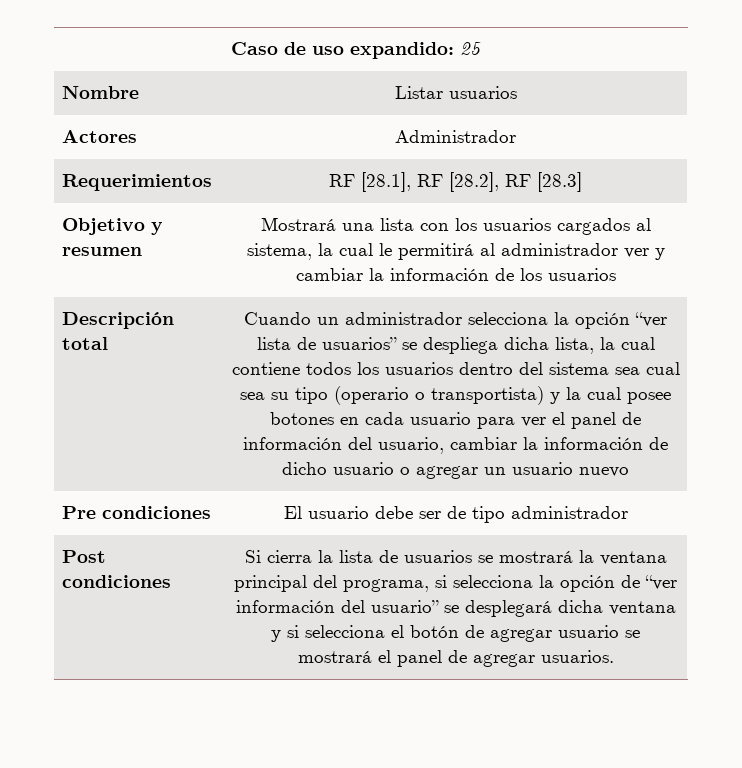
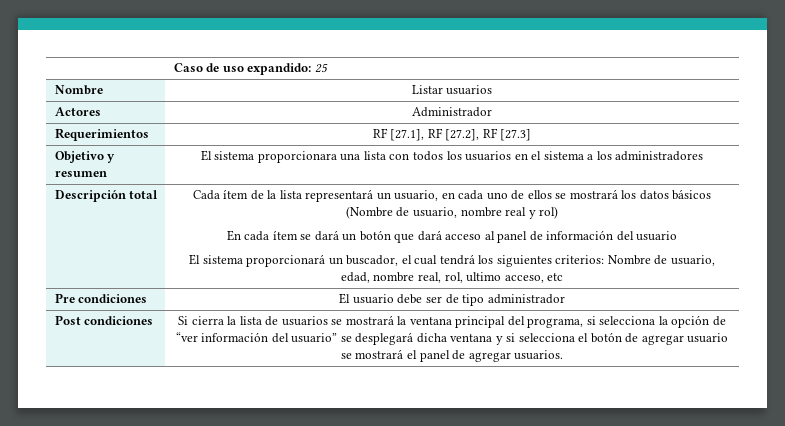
- Requerimientos | RF [28.1], RF [28.2], RF [28.3]
+ Requerimientos | RF [27.1], RF [27.2], RF [27.3]
- Objetivo y resumen | Mostrará una lista con los usuarios cargados al sistema, la cual le permitirá al administrador ver y cambiar la información de los usuarios
- Descripción total | Cuando un administrador selecciona la opción “ver lista de usuarios” se despliega dicha lista, la cual contiene todos los usuarios dentro del sistema sea cual sea su tipo (operario o transportista) y la cual posee botones en cada usuario para ver el panel de información del usuario, cambiar la información de dicho usuario o agregar un usuario nuevo
+ Objetivo y resumen | El sistema proporcionara una lista con todos los usuarios en el sistema a los administradores
+ Descripción total | Cada ítem de la lista representará un usuario, en cada uno de ellos se mostrará los datos básicos (Nombre de usuario, nombre real y rol)
+ En cada ítem se dará un botón que dará acceso al panel de información del usuario
+ El sistema proporcionará un buscador, el cual tendrá los siguientes criterios: Nombre de usuario, edad, nombre real, rol, ultimo acceso, etc

